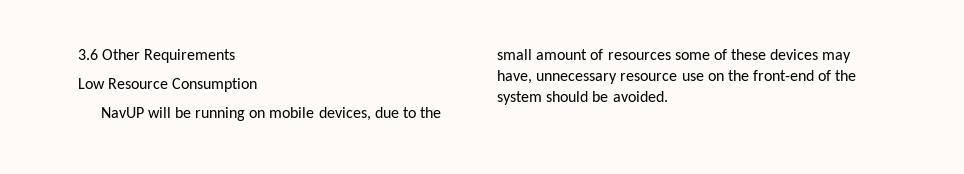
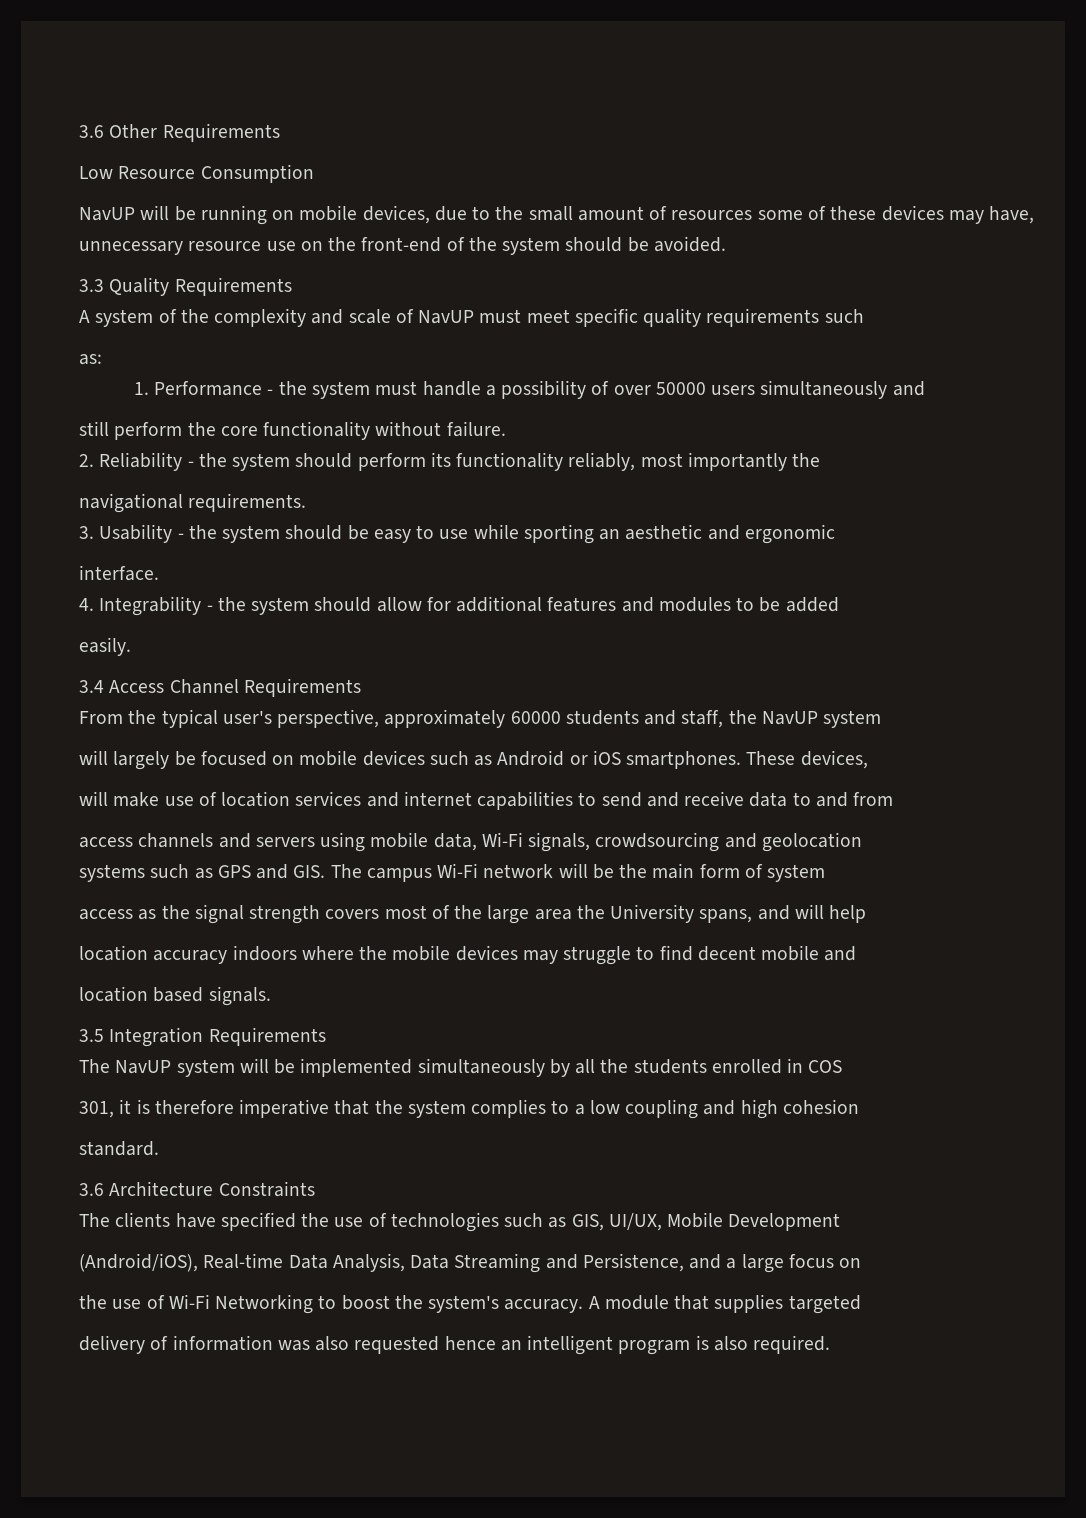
+ 3.3 Quality Requirements
+ A system of the complexity and scale of NavUP must meet specific quality requirements such
+ as:
+ 1. Performance - the system must handle a possibility of over 50000 users simultaneously and
+ still perform the core functionality without failure.
+ 2. Reliability - the system should perform its functionality reliably, most importantly the
+ navigational requirements.
+ 3. Usability - the system should be easy to use while sporting an aesthetic and ergonomic
+ interface.
+ 4. Integrability - the system should allow for additional features and modules to be added
+ easily.
+ 3.4 Access Channel Requirements
+ From the typical user's perspective, approximately 60000 students and staff, the NavUP system
+ will largely be focused on mobile devices such as Android or iOS smartphones. These devices,
+ will make use of location services and internet capabilities to send and receive data to and from
+ access channels and servers using mobile data, Wi-Fi signals, crowdsourcing and geolocation
+ systems such as GPS and GIS. The campus Wi-Fi network will be the main form of system
+ access as the signal strength covers most of the large area the University spans, and will help
+ location accuracy indoors where the mobile devices may struggle to find decent mobile and
+ location based signals.
+ 3.5 Integration Requirements
+ The NavUP system will be implemented simultaneously by all the students enrolled in COS
+ 301, it is therefore imperative that the system complies to a low coupling and high cohesion
+ standard.
+ 3.6 Architecture Constraints
+ The clients have specified the use of technologies such as GIS, UI/UX, Mobile Development
+ (Android/iOS), Real-time Data Analysis, Data Streaming and Persistence, and a large focus on
+ the use of Wi-Fi Networking to boost the system's accuracy. A module that supplies targeted
+ delivery of information was also requested hence an intelligent program is also required.

